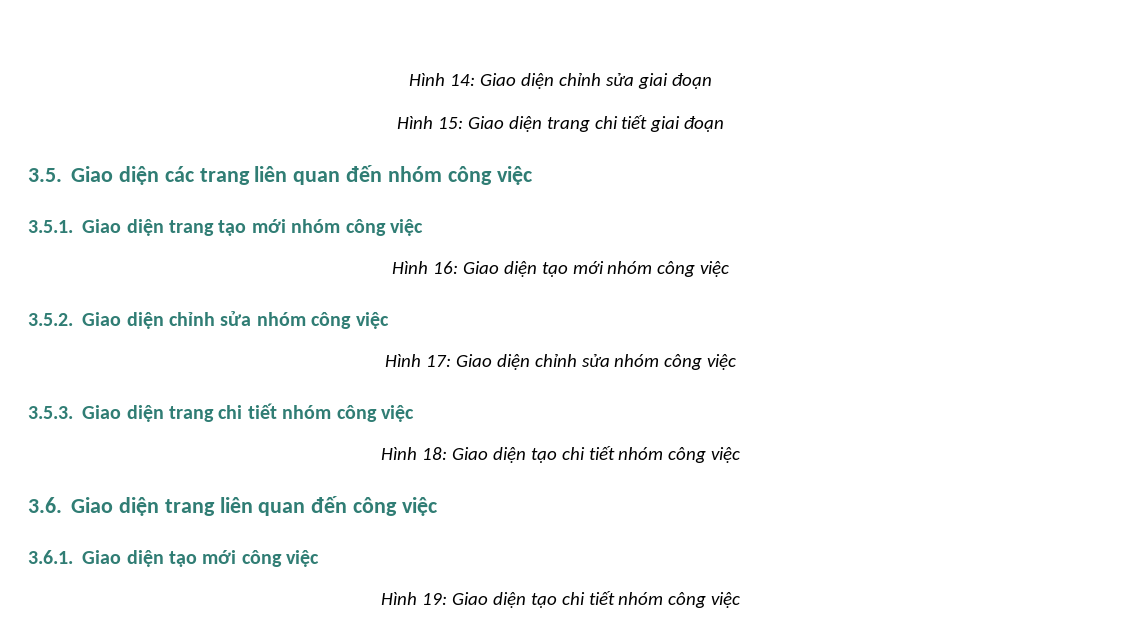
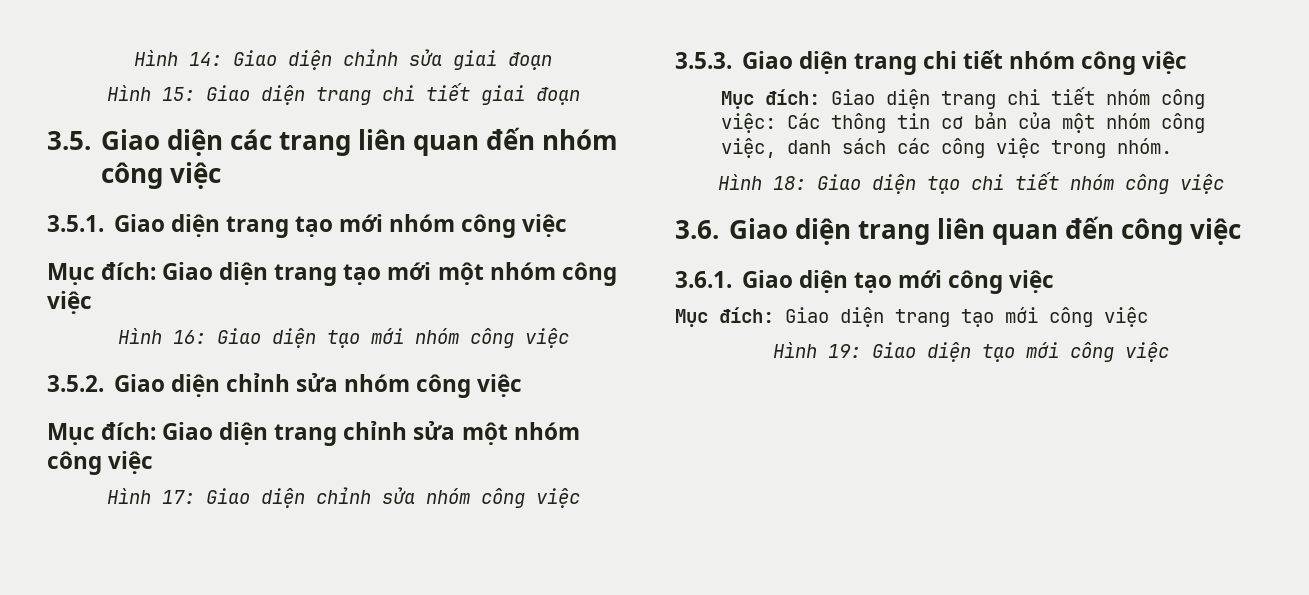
+ Mục đích: Giao diện trang tạo mới một nhóm công việc
+ Mục đích: Giao diện trang chỉnh sửa một nhóm công việc
+ Mục đích: Giao diện trang chi tiết nhóm công việc: Các thông tin cơ bản của một nhóm công việc, danh sách các công việc trong nhóm.
+ Mục đích: Giao diện trang tạo mới công việc
- Hình 19: Giao diện tạo chi tiết nhóm công việc
+ Hình 19: Giao diện tạo mới công việc

